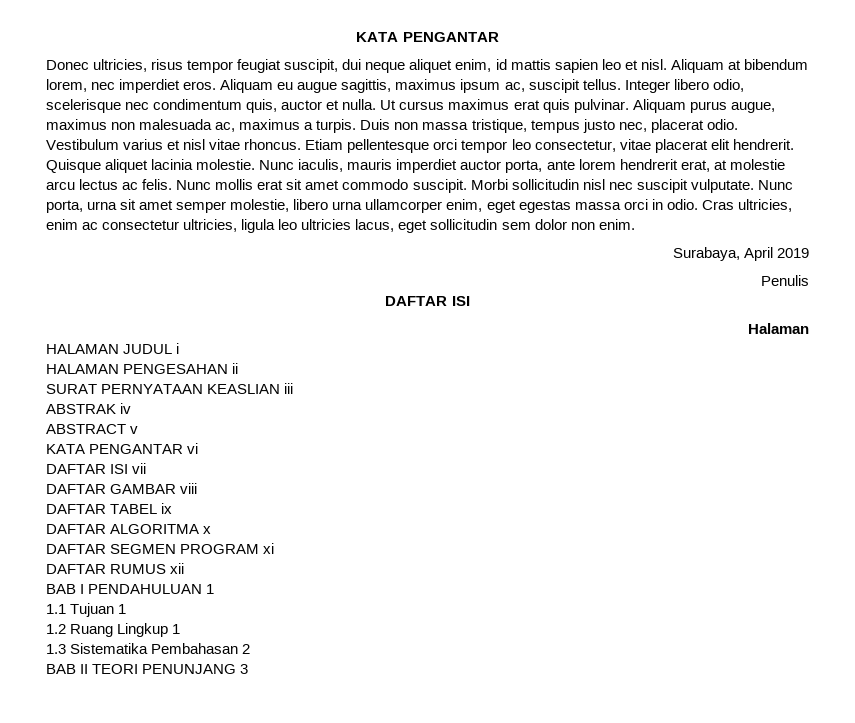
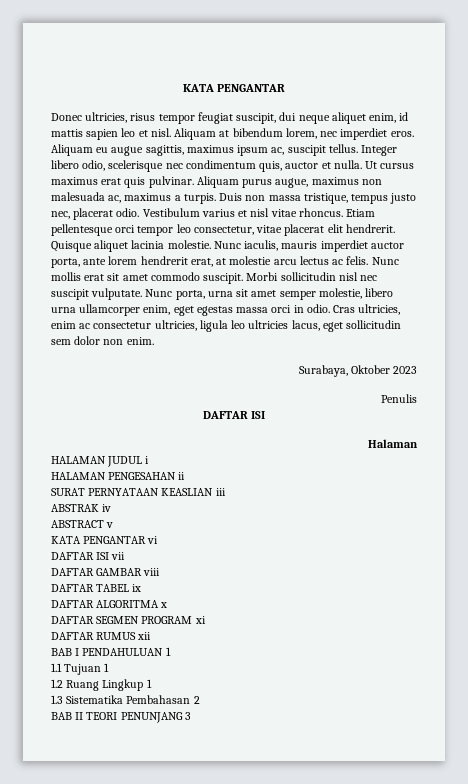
- Surabaya, April 2019
+ Surabaya, Oktober 2023

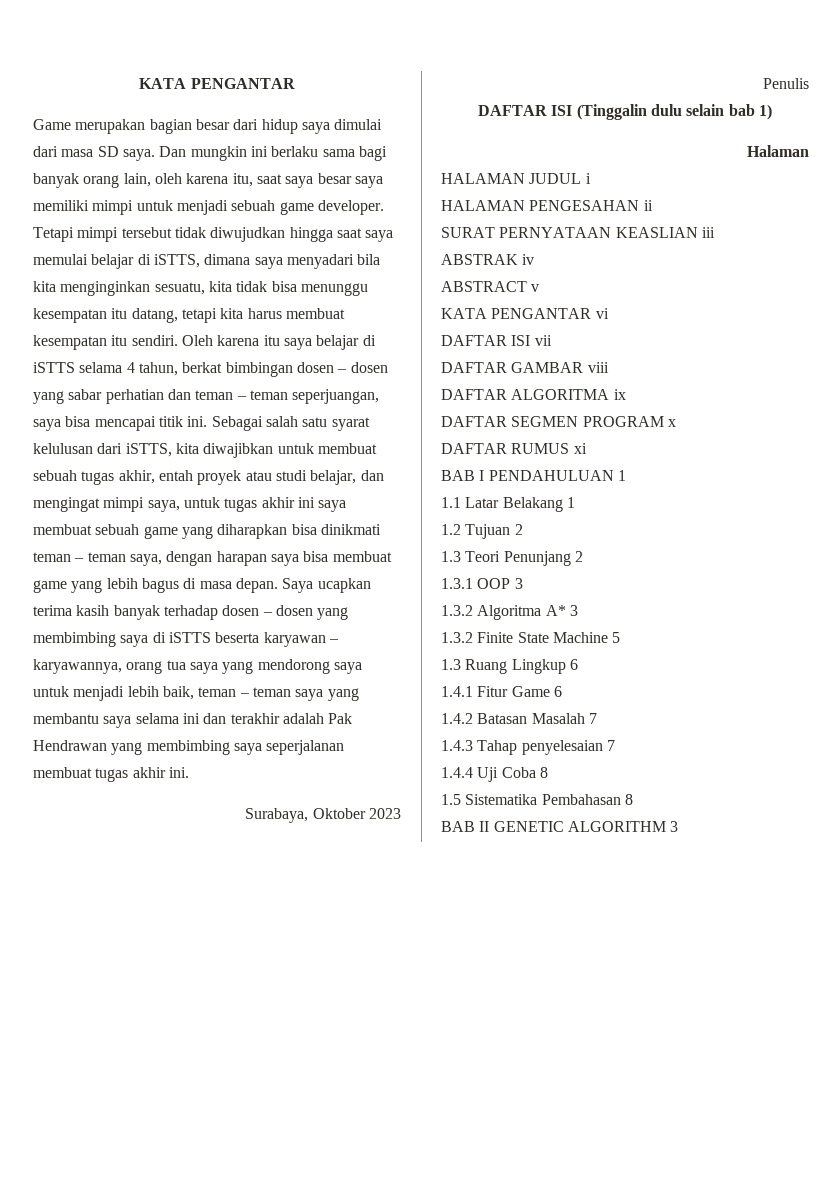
- Donec ultricies, risus tempor feugiat suscipit, dui neque aliquet enim, id mattis sapien leo et nisl. Aliquam at bibendum lorem, nec imperdiet eros. Aliquam eu augue sagittis, maximus ipsum ac, suscipit tellus. Integer libero odio, scelerisque nec condimentum quis, auctor et nulla. Ut cursus maximus erat quis pulvinar. Aliquam purus augue, maximus non malesuada ac, maximus a turpis. Duis non massa tristique, tempus justo nec, placerat odio. Vestibulum varius et nisl vitae rhoncus. Etiam pellentesque orci tempor leo consectetur, vitae placerat elit hendrerit. Quisque aliquet lacinia molestie. Nunc iaculis, mauris imperdiet auctor porta, ante lorem hendrerit erat, at molestie arcu lectus ac felis. Nunc mollis erat sit amet commodo suscipit. Morbi sollicitudin nisl nec suscipit vulputate. Nunc porta, urna sit amet semper molestie, libero urna ullamcorper enim, eget egestas massa orci in odio. Cras ultricies, enim ac consectetur ultricies, ligula leo ultricies lacus, eget sollicitudin sem dolor non enim.
+ Game merupakan bagian besar dari hidup saya dimulai dari masa SD saya. Dan mungkin ini berlaku sama bagi banyak orang lain, oleh karena itu, saat saya besar saya memiliki mimpi untuk menjadi sebuah game developer. Tetapi mimpi tersebut tidak diwujudkan hingga saat saya memulai belajar di iSTTS, dimana saya menyadari bila kita menginginkan sesuatu, kita tidak bisa menunggu kesempatan itu datang, tetapi kita harus membuat kesempatan itu sendiri. Oleh karena itu saya belajar di iSTTS selama 4 tahun, berkat bimbingan dosen – dosen yang sabar perhatian dan teman – teman seperjuangan, saya bisa mencapai titik ini. Sebagai salah satu syarat kelulusan dari iSTTS, kita diwajibkan untuk membuat sebuah tugas akhir, entah proyek atau studi belajar, dan mengingat mimpi saya, untuk tugas akhir ini saya membuat sebuah game yang diharapkan bisa dinikmati teman – teman saya, dengan harapan saya bisa membuat game yang lebih bagus di masa depan. Saya ucapkan terima kasih banyak terhadap dosen – dosen yang membimbing saya di iSTTS beserta karyawan – karyawannya, orang tua saya yang mendorong saya untuk menjadi lebih baik, teman – teman saya yang membantu saya selama ini dan terakhir adalah Pak Hendrawan yang membimbing saya seperjalanan membuat tugas akhir ini.
  Penulis
- DAFTAR ISI
+ DAFTAR ISI (Tinggalin dulu selain bab 1)
- DAFTAR TABEL ix
+ DAFTAR ALGORITMA ix
- DAFTAR ALGORITMA x
- DAFTAR SEGMEN PROGRAM xi
+ DAFTAR SEGMEN PROGRAM x
- DAFTAR RUMUS xii
+ DAFTAR RUMUS xi
- 1.1 Tujuan 1
+ 1.1 Latar Belakang 1
- 1.2 Ruang Lingkup 1
- 1.3 Sistematika Pembahasan 2
+ 1.2 Tujuan 2
+ 1.3 Teori Penunjang 2
+ 1.3.1 OOP 3
+ 1.3.2 Algoritma A* 3
+ 1.3.2 Finite State Machine 5
+ 1.3 Ruang Lingkup 6
+ 1.4.1 Fitur Game 6
+ 1.4.2 Batasan Masalah 7
+ 1.4.3 Tahap penyelesaian 7
+ 1.4.4 Uji Coba 8
+ 1.5 Sistematika Pembahasan 8
- BAB II TEORI PENUNJANG 3
+ BAB II GENETIC ALGORITHM 3

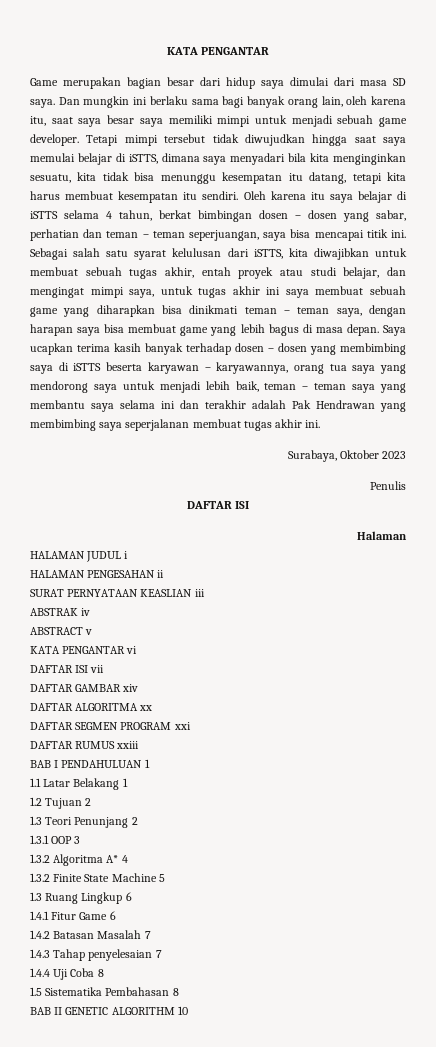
- Oleh karena itu saya belajar di iSTTS selama 4 tahun, berkat bimbingan dosen – dosen yang sabar perhatian dan teman – teman seperjuangan, saya bisa mencapai titik ini.
+ Oleh karena itu saya belajar di iSTTS selama 4 tahun, berkat bimbingan dosen – dosen yang sabar, perhatian dan teman – teman seperjuangan, saya bisa mencapai titik ini.
  Penulis
- DAFTAR ISI (Tinggalin dulu selain bab 1)
+ DAFTAR ISI
- DAFTAR GAMBAR viii
+ DAFTAR GAMBAR xiv
- DAFTAR ALGORITMA ix
+ DAFTAR ALGORITMA xx
- DAFTAR SEGMEN PROGRAM x
+ DAFTAR SEGMEN PROGRAM xxi
- DAFTAR RUMUS xi
+ DAFTAR RUMUS xxiii
- 1.3.2 Algoritma A* 3
+ 1.3.2 Algoritma A* 4
- BAB II GENETIC ALGORITHM 3
+ BAB II GENETIC ALGORITHM 10

